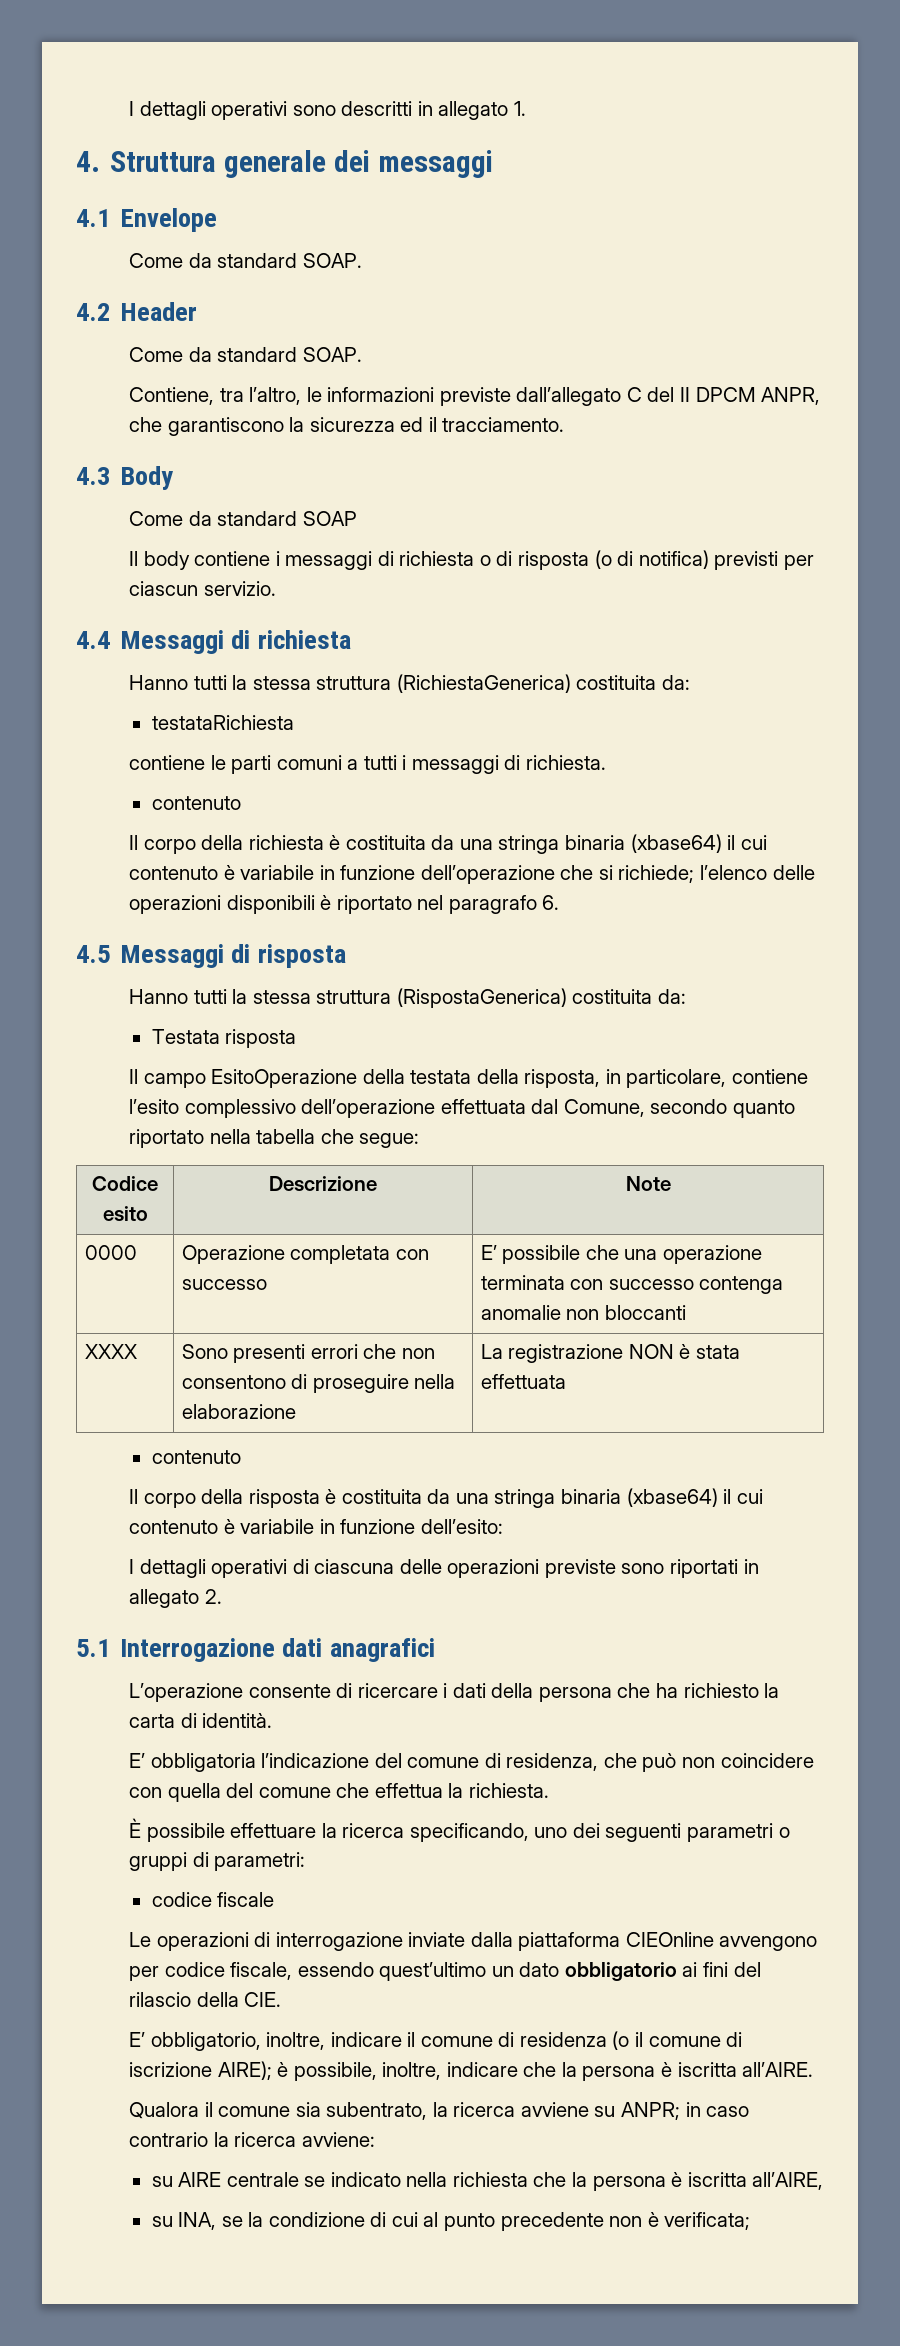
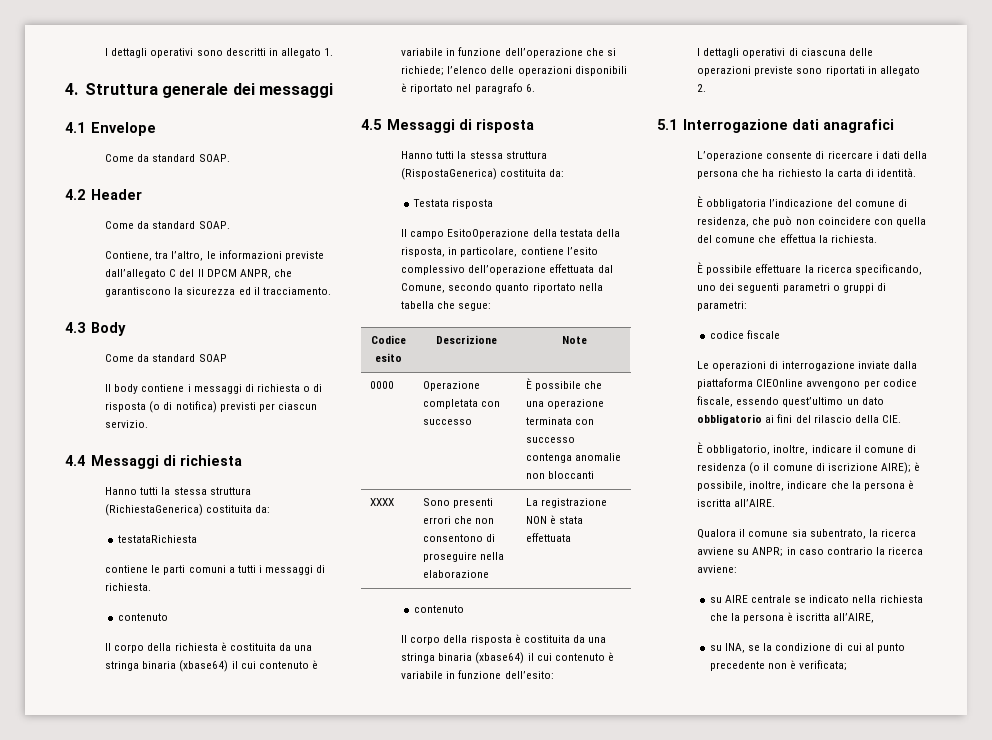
- 0000 | Operazione completata con successo | E’ possibile che una operazione terminata con successo contenga anomalie non bloccanti
+ 0000 | Operazione completata con successo | È possibile che una operazione terminata con successo contenga anomalie non bloccanti
- E’ obbligatoria l’indicazione del comune di residenza, che può non coincidere con quella del comune che effettua la richiesta.
+ È obbligatoria l’indicazione del comune di residenza, che può non coincidere con quella del comune che effettua la richiesta.
- E’ obbligatorio, inoltre, indicare il comune di residenza (o il comune di iscrizione AIRE); è possibile, inoltre, indicare che la persona è iscritta all’AIRE.
+ È obbligatorio, inoltre, indicare il comune di residenza (o il comune di iscrizione AIRE); è possibile, inoltre, indicare che la persona è iscritta all’AIRE.

